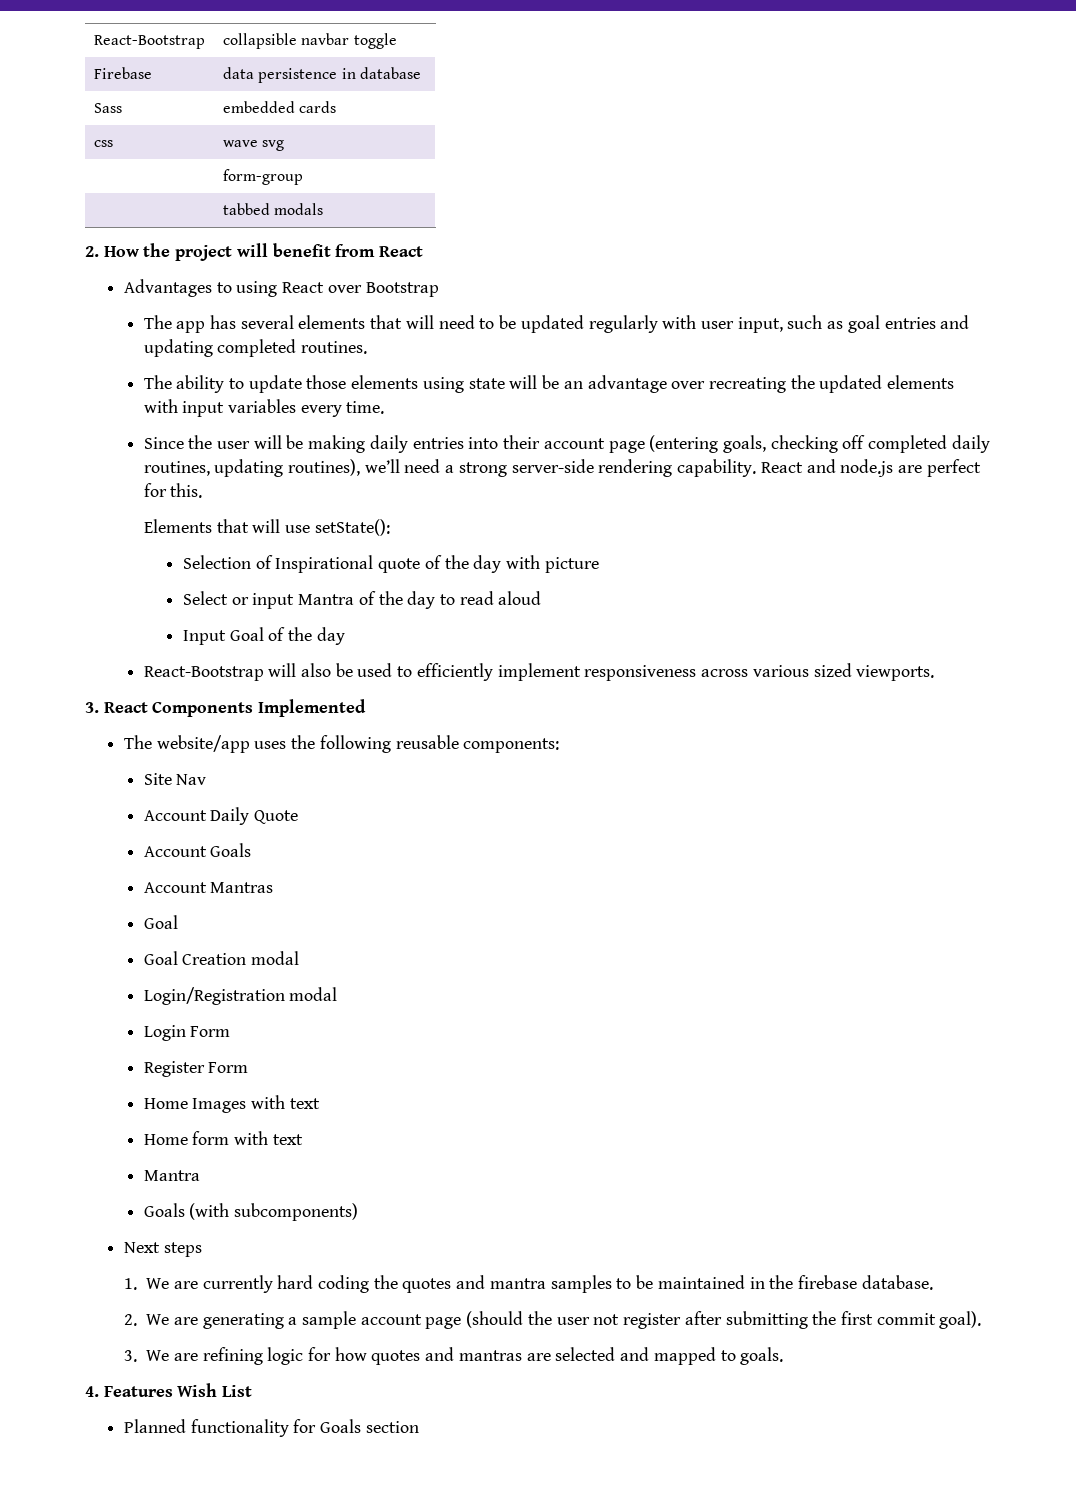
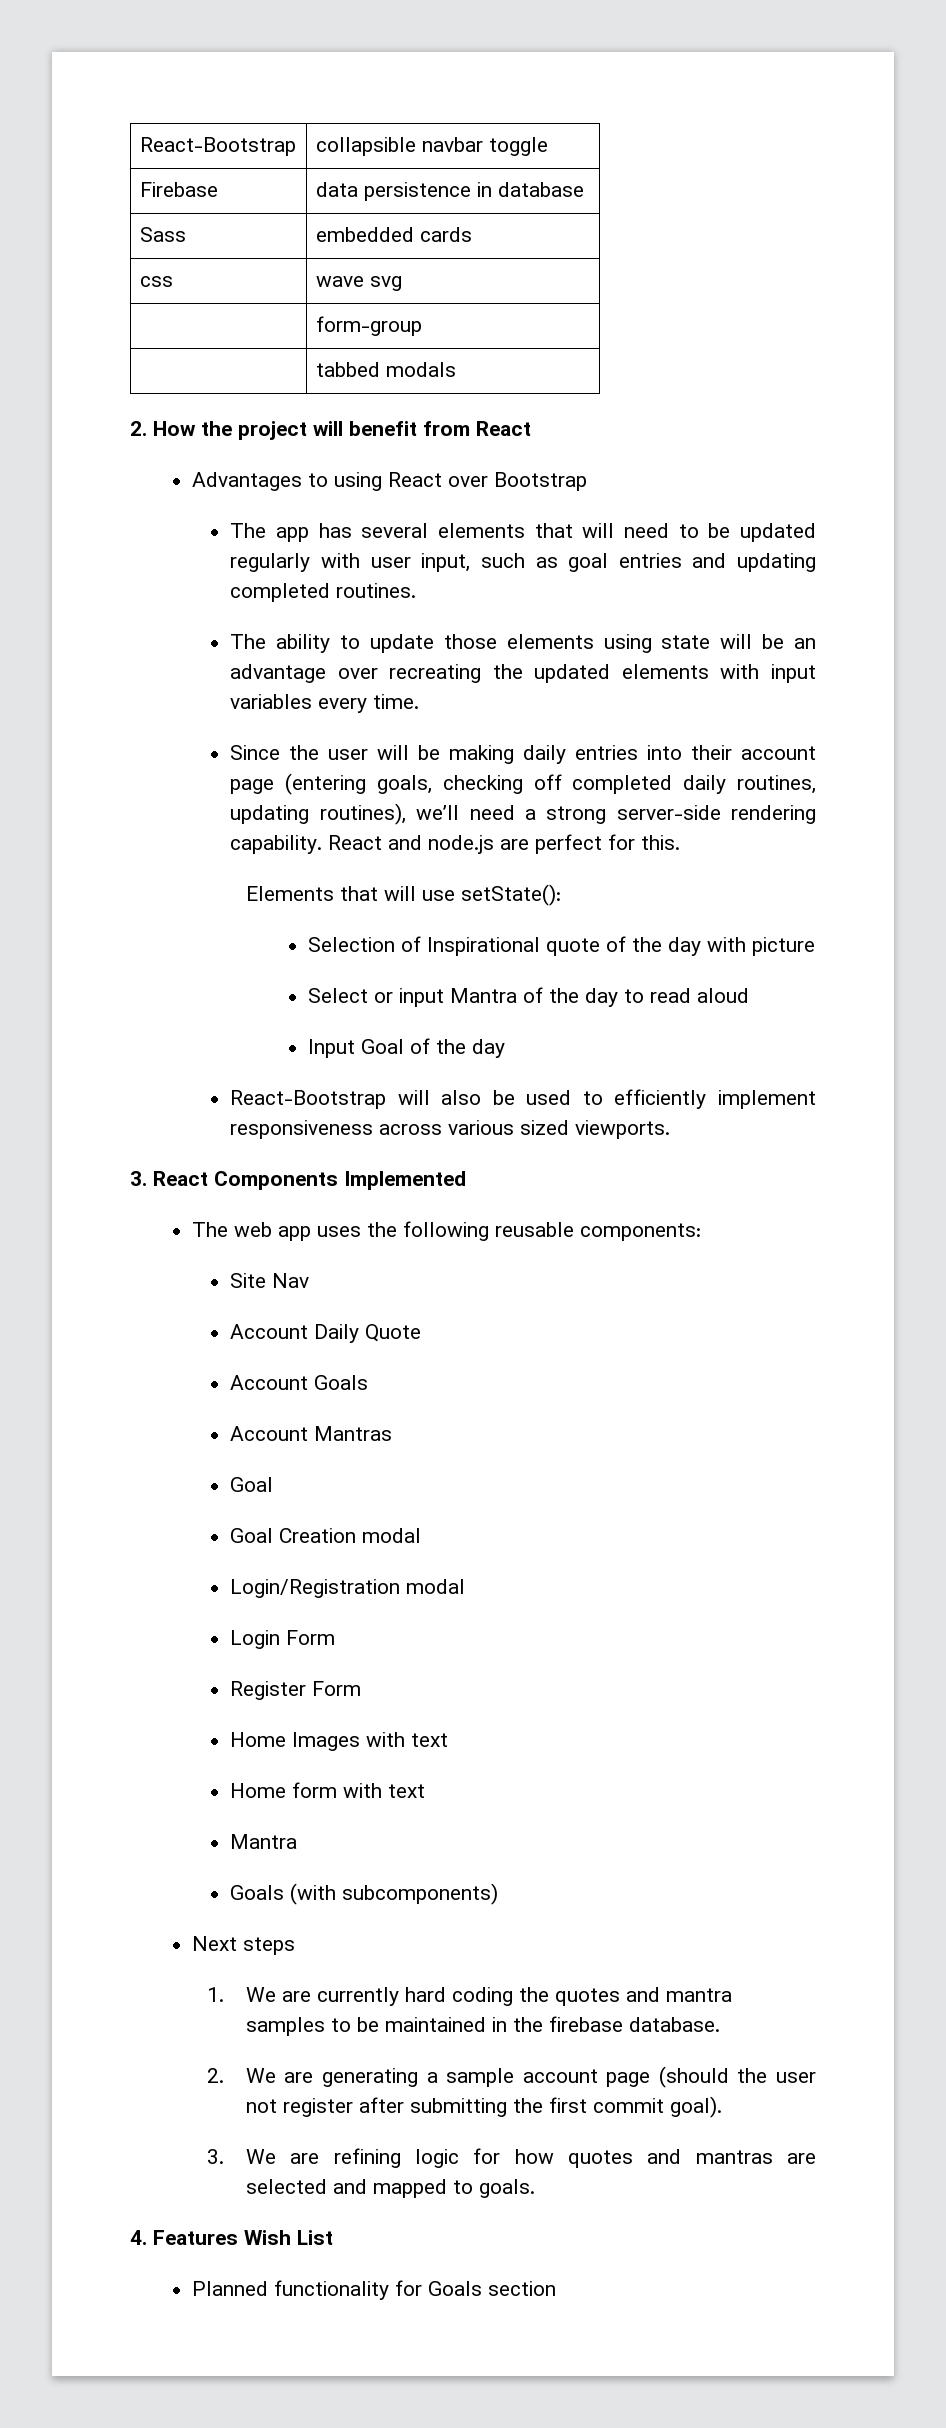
- The website/app uses the following reusable components:
+ The web app uses the following reusable components:

